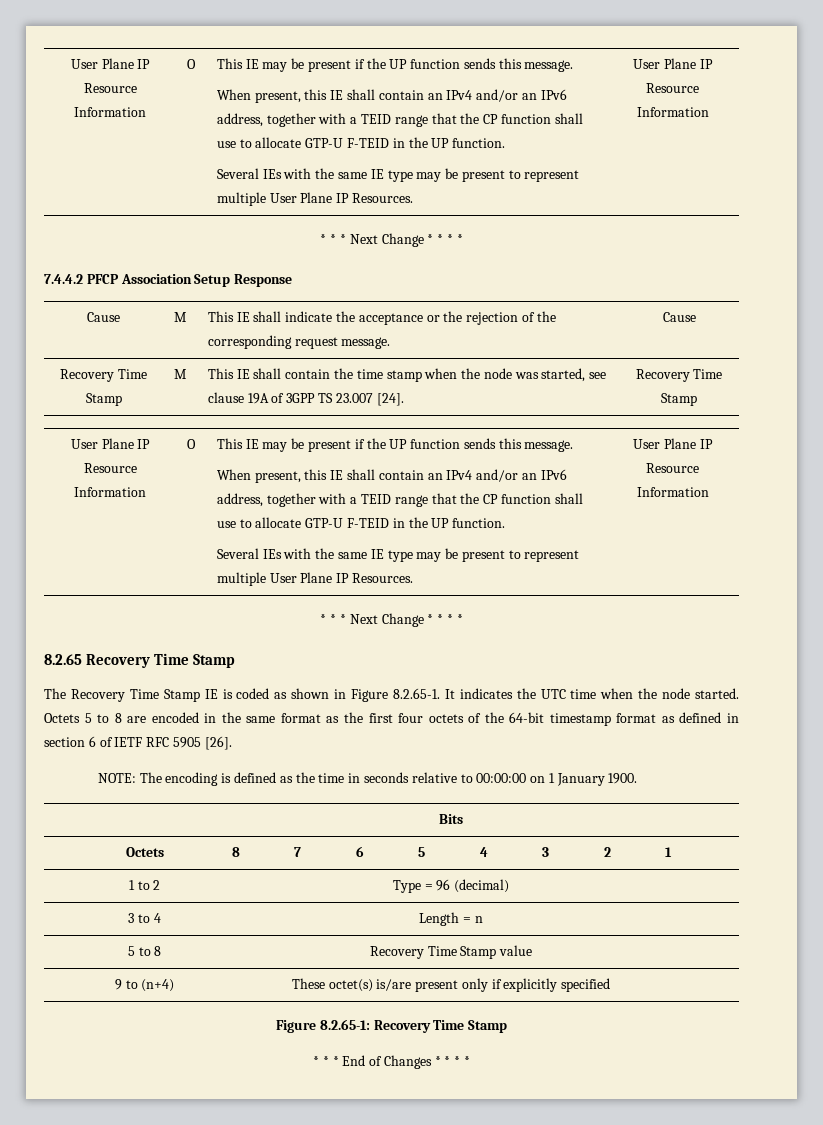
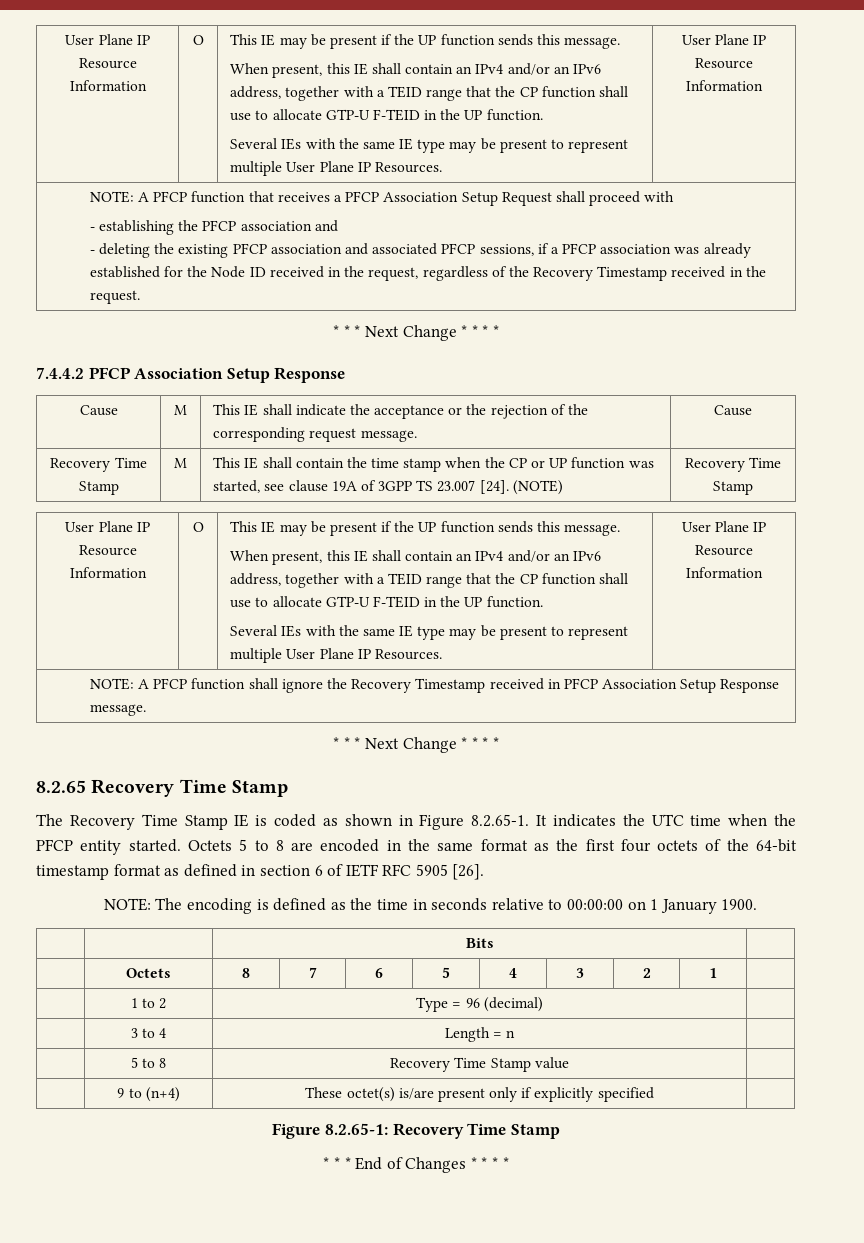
+ NOTE: A PFCP function that receives a PFCP Association Setup Request shall proceed with
+ - establishing the PFCP association and
+ - deleting the existing PFCP association and associated PFCP sessions, if a PFCP association was already established for the Node ID received in the request, regardless of the Recovery Timestamp received in the request.
- Recovery Time Stamp | M | This IE shall contain the time stamp when the node was started, see clause 19A of 3GPP TS 23.007 [24]. | Recovery Time Stamp
+ Recovery Time Stamp | M | This IE shall contain the time stamp when the CP or UP function was started, see clause 19A of 3GPP TS 23.007 [24]. (NOTE) | Recovery Time Stamp
+ NOTE: A PFCP function shall ignore the Recovery Timestamp received in PFCP Association Setup Response message.
- The Recovery Time Stamp IE is coded as shown in Figure 8.2.65-1. It indicates the UTC time when the node started.
+ The Recovery Time Stamp IE is coded as shown in Figure 8.2.65-1. It indicates the UTC time when the PFCP entity started.

